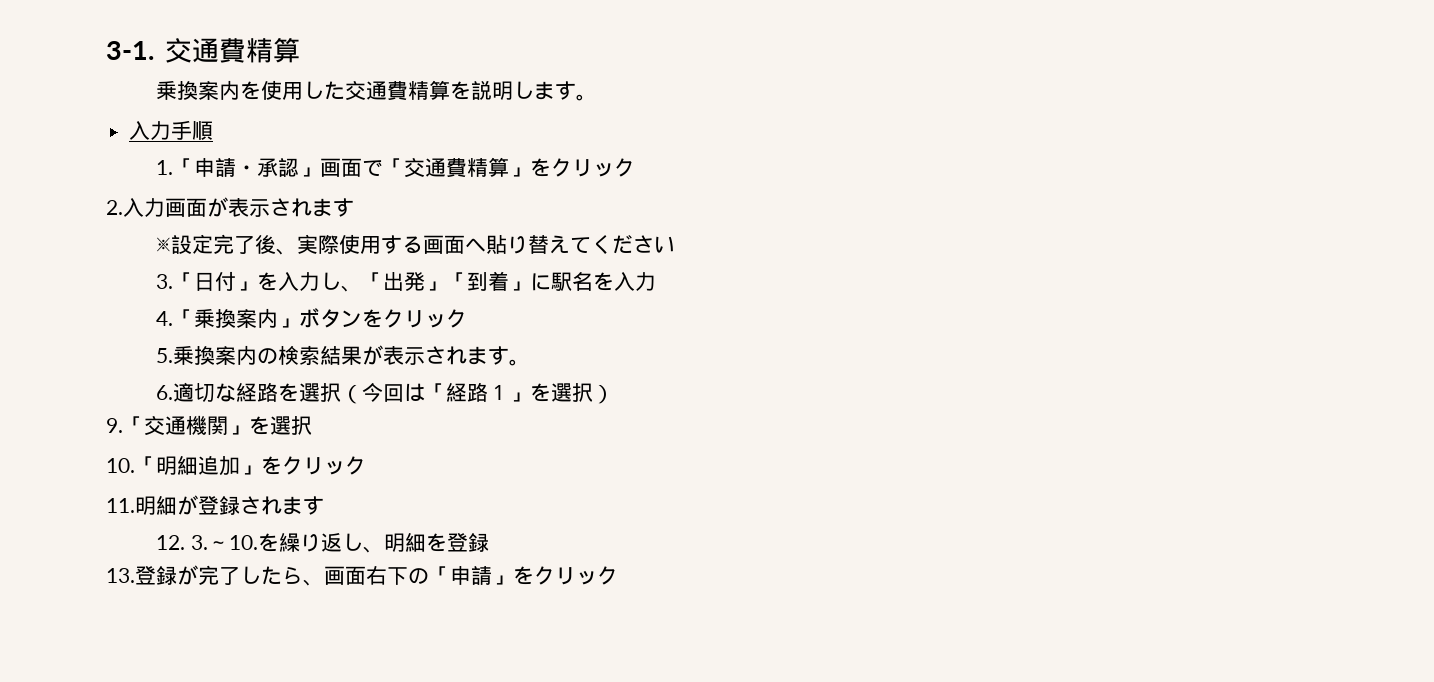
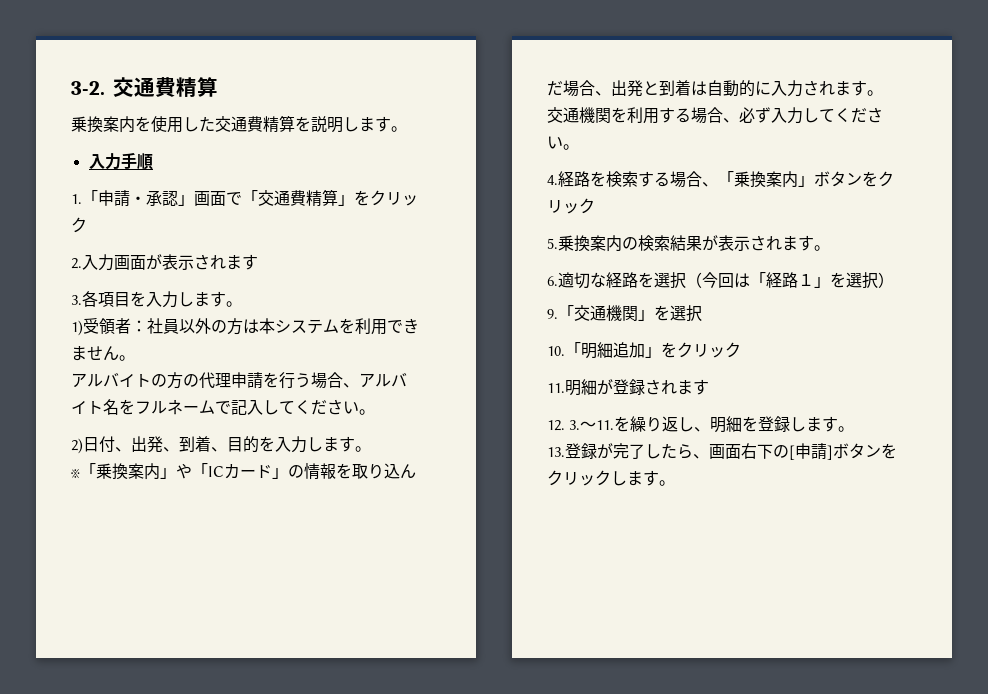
- 3-1.
+ 3-2.
- ※設定完了後、実際使用する画面へ貼り替えてください
- 3.「日付」を入力し、「出発」「到着」に駅名を入力
- 4.「乗換案内」ボタンをクリック
+ 3.各項目を入力します。
+ 1)受領者：社員以外の方は本システムを利用できません。
+ アルバイトの方の代理申請を行う場合、アルバイト名をフルネームで記入してください。
+ 2)日付、出発、到着、目的を入力します。
+ ※「乗換案内」や「ICカード」の情報を取り込んだ場合、出発と到着は自動的に入力されます。交通機関を利用する場合、必ず入力してください。
+ 4.経路を検索する場合、「乗換案内」ボタンをクリック
- 12. 3.～10.を繰り返し、明細を登録
+ 12. 3.～11.を繰り返し、明細を登録します。
- 13.登録が完了したら、画面右下の「申請」をクリック
+ 13.登録が完了したら、画面右下の[申請]ボタンをクリックします。

